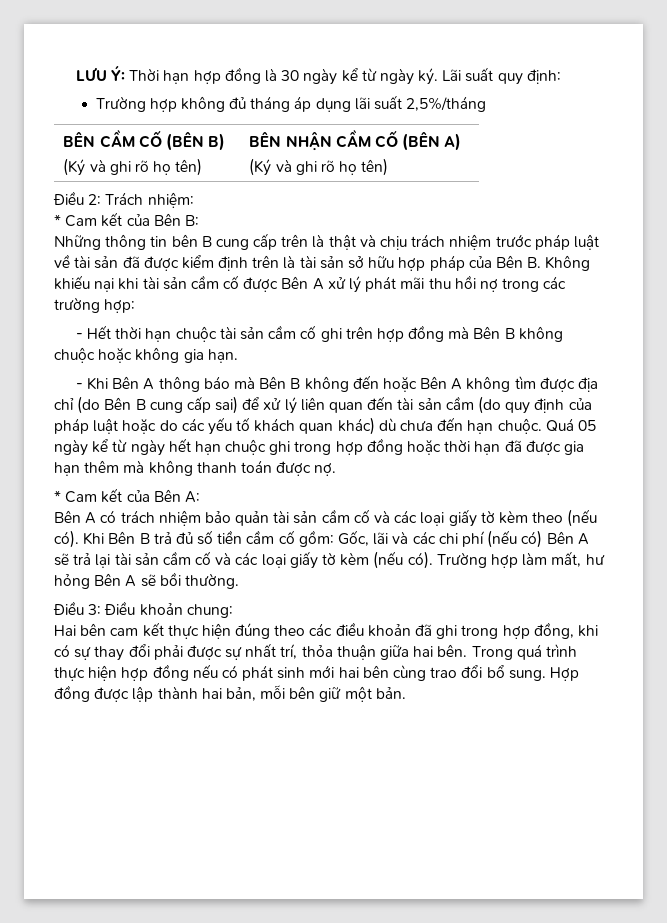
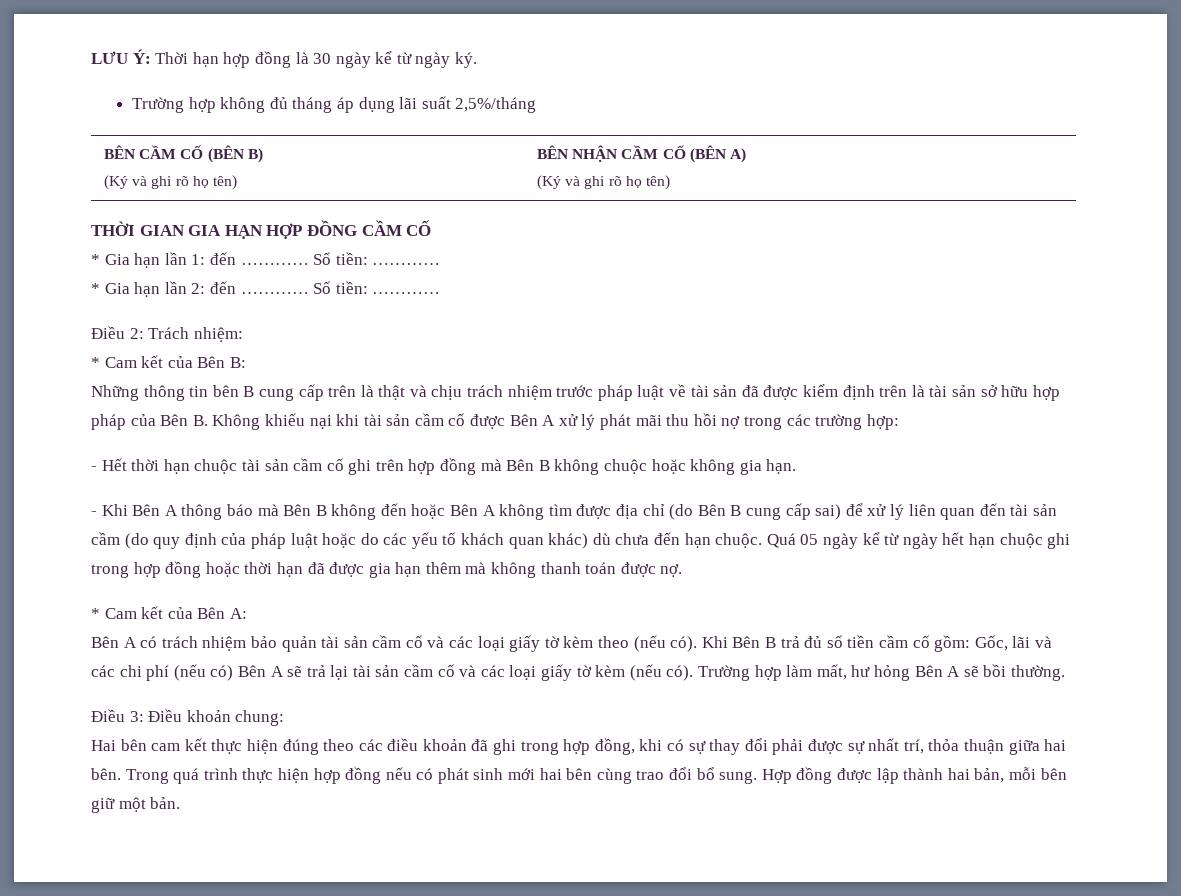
- Lãi suất quy định:
+ THỜI GIAN GIA HẠN HỢP ĐỒNG CẦM CỐ
+ * Gia hạn lần 1: đến ………… Số tiền: …………
+ * Gia hạn lần 2: đến ………… Số tiền: …………

